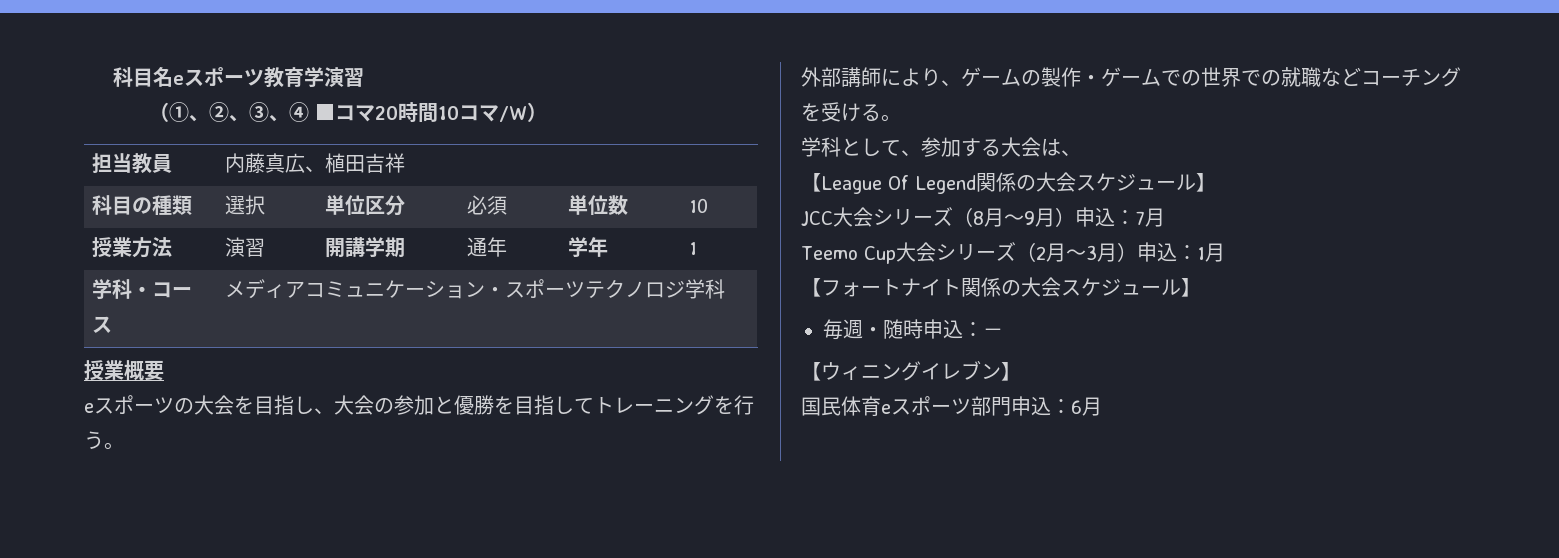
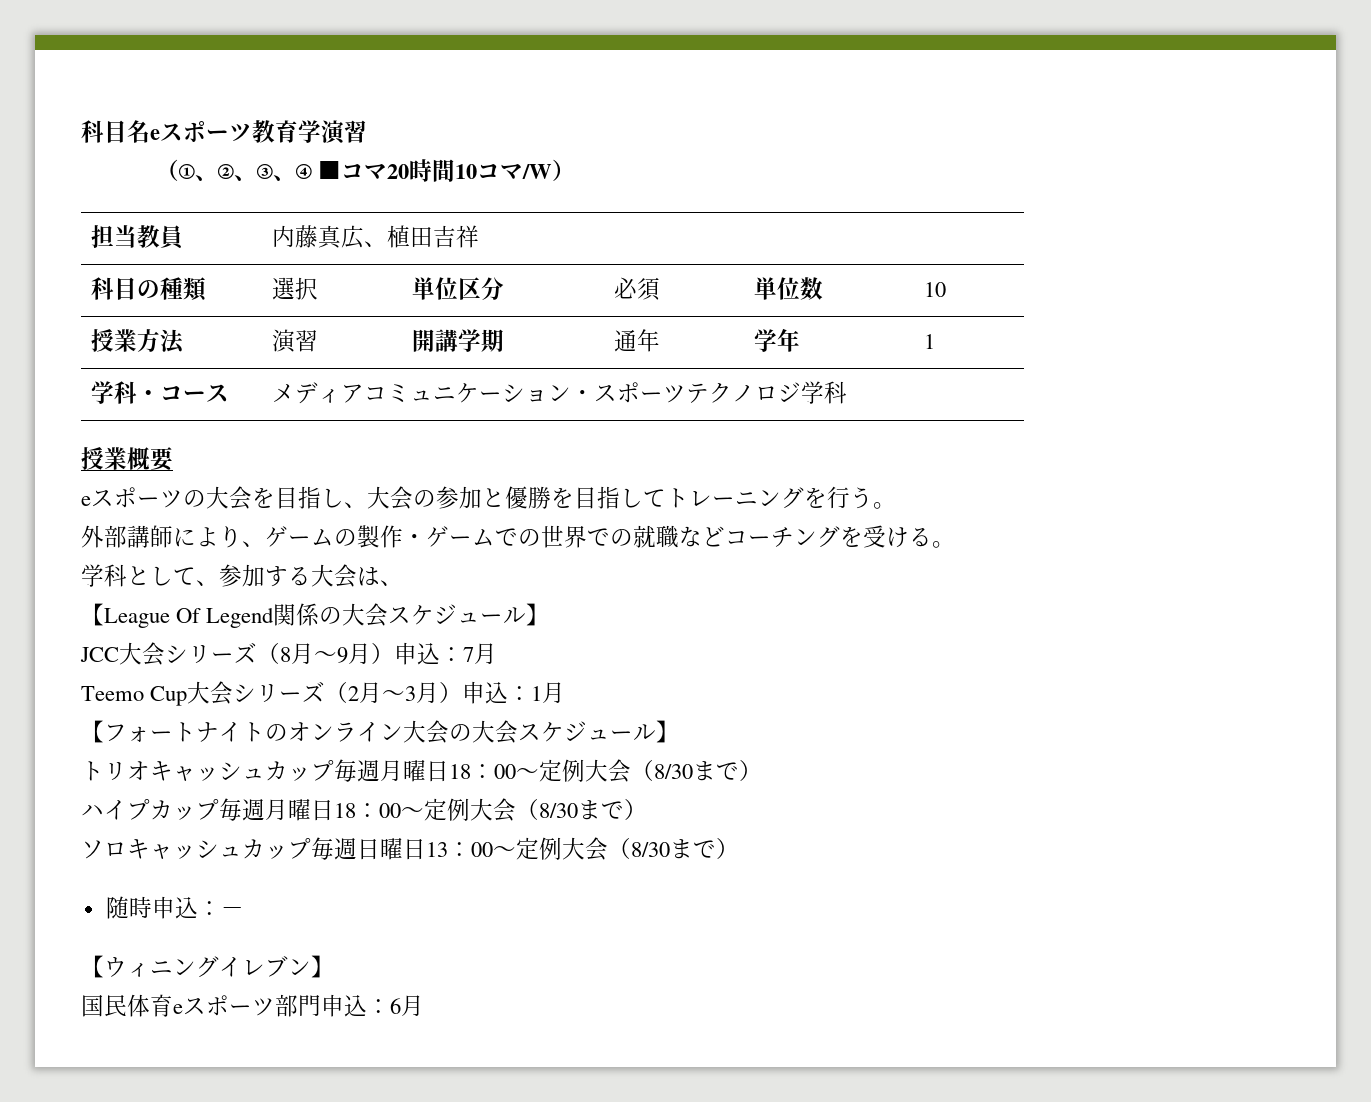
- 【フォートナイト関係の大会スケジュール】
- 毎週・随時申込：－
+ 【フォートナイトのオンライン大会の大会スケジュール】
+ トリオキャッシュカップ毎週月曜日18：00～定例大会（8/30まで）
+ ハイプカップ毎週月曜日18：00～定例大会（8/30まで）
+ ソロキャッシュカップ毎週日曜日13：00～定例大会（8/30まで）
+ 随時申込：－

